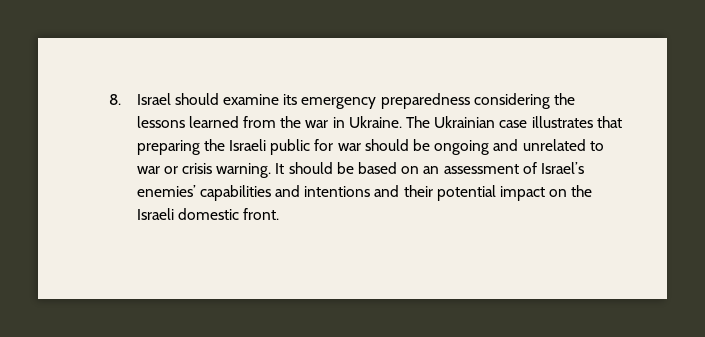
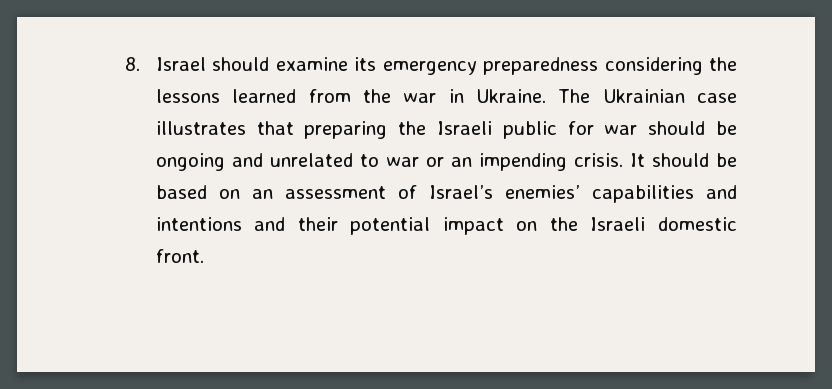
- The Ukrainian case illustrates that preparing the Israeli public for war should be ongoing and unrelated to war or crisis warning.
+ The Ukrainian case illustrates that preparing the Israeli public for war should be ongoing and unrelated to war or an impending crisis.

